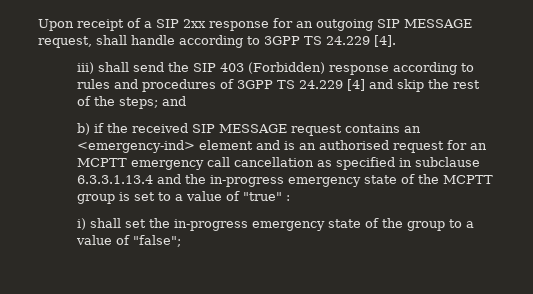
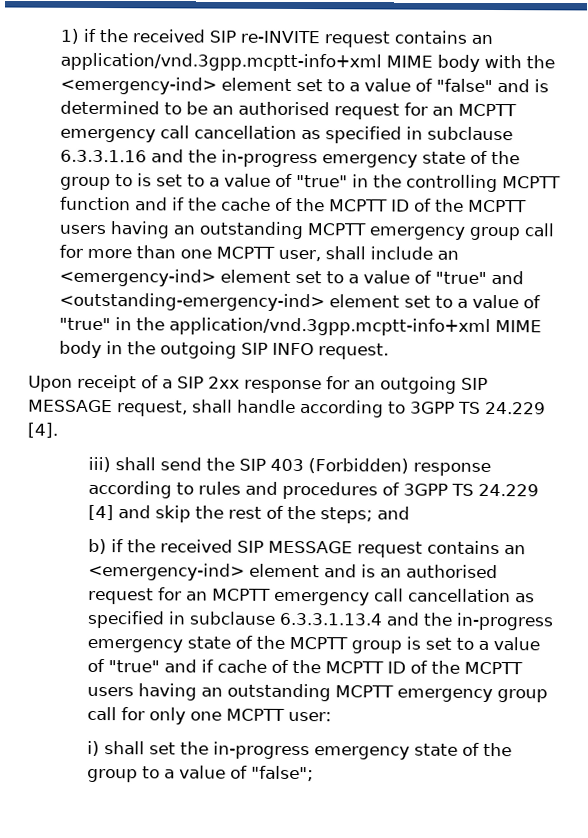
+ 1) if the received SIP re-INVITE request contains an application/vnd.3gpp.mcptt-info+xml MIME body with the <emergency-ind> element set to a value of "false" and is determined to be an authorised request for an MCPTT emergency call cancellation as specified in subclause 6.3.3.1.16 and the in-progress emergency state of the group to is set to a value of "true" in the controlling MCPTT function and if the cache of the MCPTT ID of the MCPTT users having an outstanding MCPTT emergency group call for more than one MCPTT user, shall include an <emergency-ind> element set to a value of "true" and <outstanding-emergency-ind> element set to a value of "true" in the application/vnd.3gpp.mcptt-info+xml MIME body in the outgoing SIP INFO request.
- b) if the received SIP MESSAGE request contains an <emergency-ind> element and is an authorised request for an MCPTT emergency call cancellation as specified in subclause 6.3.3.1.13.4 and the in-progress emergency state of the MCPTT group is set to a value of "true" :
+ b) if the received SIP MESSAGE request contains an <emergency-ind> element and is an authorised request for an MCPTT emergency call cancellation as specified in subclause 6.3.3.1.13.4 and the in-progress emergency state of the MCPTT group is set to a value of "true" and if cache of the MCPTT ID of the MCPTT users having an outstanding MCPTT emergency group call for only one MCPTT user:

